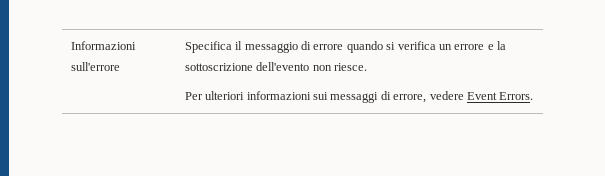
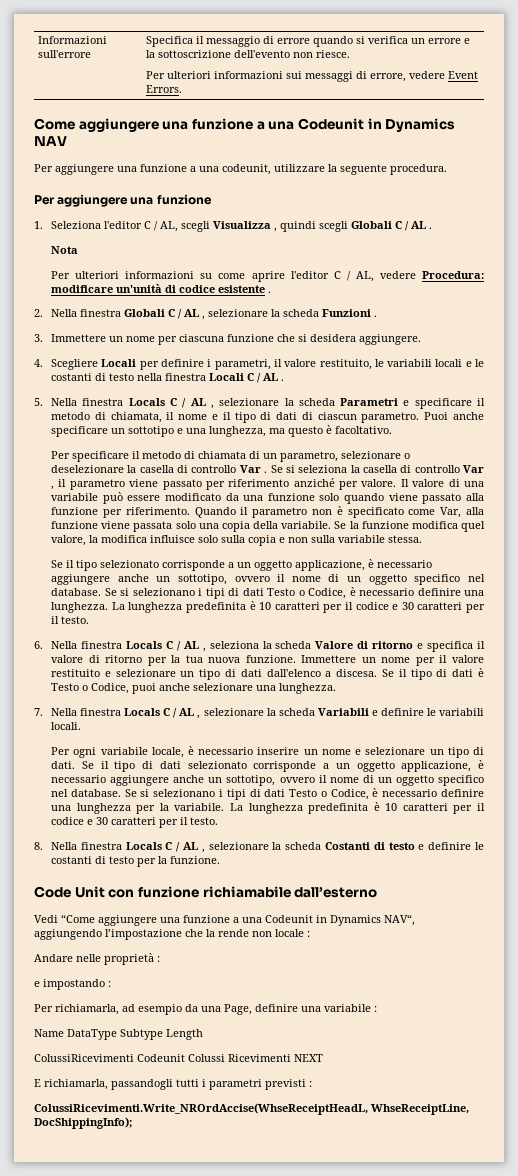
+ Come aggiungere una funzione a una Codeunit in Dynamics NAV
+ Per aggiungere una funzione a una codeunit, utilizzare la seguente procedura.
+ Per aggiungere una funzione
+ 1. Seleziona l'editor C / AL, scegli Visualizza , quindi scegli Globali C / AL .
+ Nota
+ Per ulteriori informazioni su come aprire l'editor C / AL, vedere Procedura: modificare un'unità di codice esistente .
+ 2. Nella finestra Globali C / AL , selezionare la scheda Funzioni .
+ 3. Immettere un nome per ciascuna funzione che si desidera aggiungere.
+ 4. Scegliere Locali per definire i parametri, il valore restituito, le variabili locali e le costanti di testo nella finestra Locali C / AL .
+ 5. Nella finestra Locals C / AL , selezionare la scheda Parametri e specificare il metodo di chiamata, il nome e il tipo di dati di ciascun parametro. Puoi anche specificare un sottotipo e una lunghezza, ma questo è facoltativo.
+ Per specificare il metodo di chiamata di un parametro, selezionare o deselezionare la casella di controllo Var . Se si seleziona la casella di controllo Var , il parametro viene passato per riferimento anziché per valore. Il valore di una variabile può essere modificato da una funzione solo quando viene passato alla funzione per riferimento. Quando il parametro non è specificato come Var, alla funzione viene passata solo una copia della variabile. Se la funzione modifica quel valore, la modifica influisce solo sulla copia e non sulla variabile stessa.
+ Se il tipo selezionato corrisponde a un oggetto applicazione, è necessario aggiungere anche un sottotipo, ovvero il nome di un oggetto specifico nel database. Se si selezionano i tipi di dati Testo o Codice, è necessario definire una lunghezza. La lunghezza predefinita è 10 caratteri per il codice e 30 caratteri per il testo.
+ 6. Nella finestra Locals C / AL , seleziona la scheda Valore di ritorno e specifica il valore di ritorno per la tua nuova funzione. Immettere un nome per il valore restituito e selezionare un tipo di dati dall'elenco a discesa. Se il tipo di dati è Testo o Codice, puoi anche selezionare una lunghezza.
+ 7. Nella finestra Locals C / AL , selezionare la scheda Variabili e definire le variabili locali.
+ Per ogni variabile locale, è necessario inserire un nome e selezionare un tipo di dati. Se il tipo di dati selezionato corrisponde a un oggetto applicazione, è necessario aggiungere anche un sottotipo, ovvero il nome di un oggetto specifico nel database. Se si selezionano i tipi di dati Testo o Codice, è necessario definire una lunghezza per la variabile. La lunghezza predefinita è 10 caratteri per il codice e 30 caratteri per il testo.
+ 8. Nella finestra Locals C / AL , selezionare la scheda Costanti di testo e definire le costanti di testo per la funzione.
+ Code Unit con funzione richiamabile dall’esterno
+ Vedi “Come aggiungere una funzione a una Codeunit in Dynamics NAV“, aggiungendo l’impostazione che la rende non locale :
+ Andare nelle proprietà :
+ e impostando :
+ Per richiamarla, ad esempio da una Page, definire una variabile :
+ Name DataType Subtype Length
+ ColussiRicevimenti Codeunit Colussi Ricevimenti NEXT
+ E richiamarla, passandogli tutti i parametri previsti :
+ ColussiRicevimenti.Write_NROrdAccise(WhseReceiptHeadL, WhseReceiptLine, DocShippingInfo);

